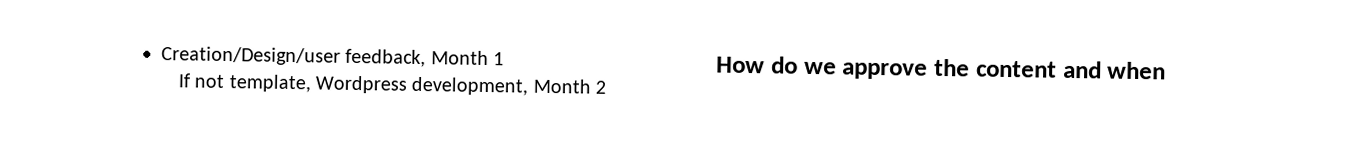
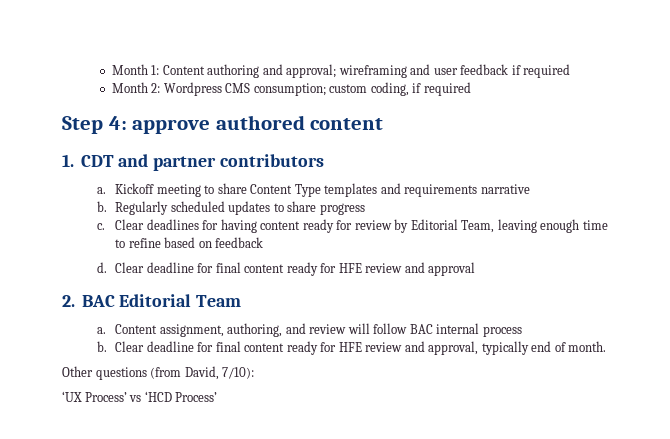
- Creation/Design/user feedback, Month 1
- If not template, Wordpress development, Month 2
- How do we approve the content and when
+ Month 1: Content authoring and approval; wireframing and user feedback if required
+ Month 2: Wordpress CMS consumption; custom coding, if required
+ Step 4: approve authored content
+ 1. CDT and partner contributors
+ a. Kickoff meeting to share Content Type templates and requirements narrative
+ b. Regularly scheduled updates to share progress
+ c. Clear deadlines for having content ready for review by Editorial Team, leaving enough time to refine based on feedback
+ d. Clear deadline for final content ready for HFE review and approval
+ 2. BAC Editorial Team
+ a. Content assignment, authoring, and review will follow BAC internal process
+ b. Clear deadline for final content ready for HFE review and approval, typically end of month.
+ Other questions (from David, 7/10):
+ ‘UX Process’ vs ‘HCD Process’

